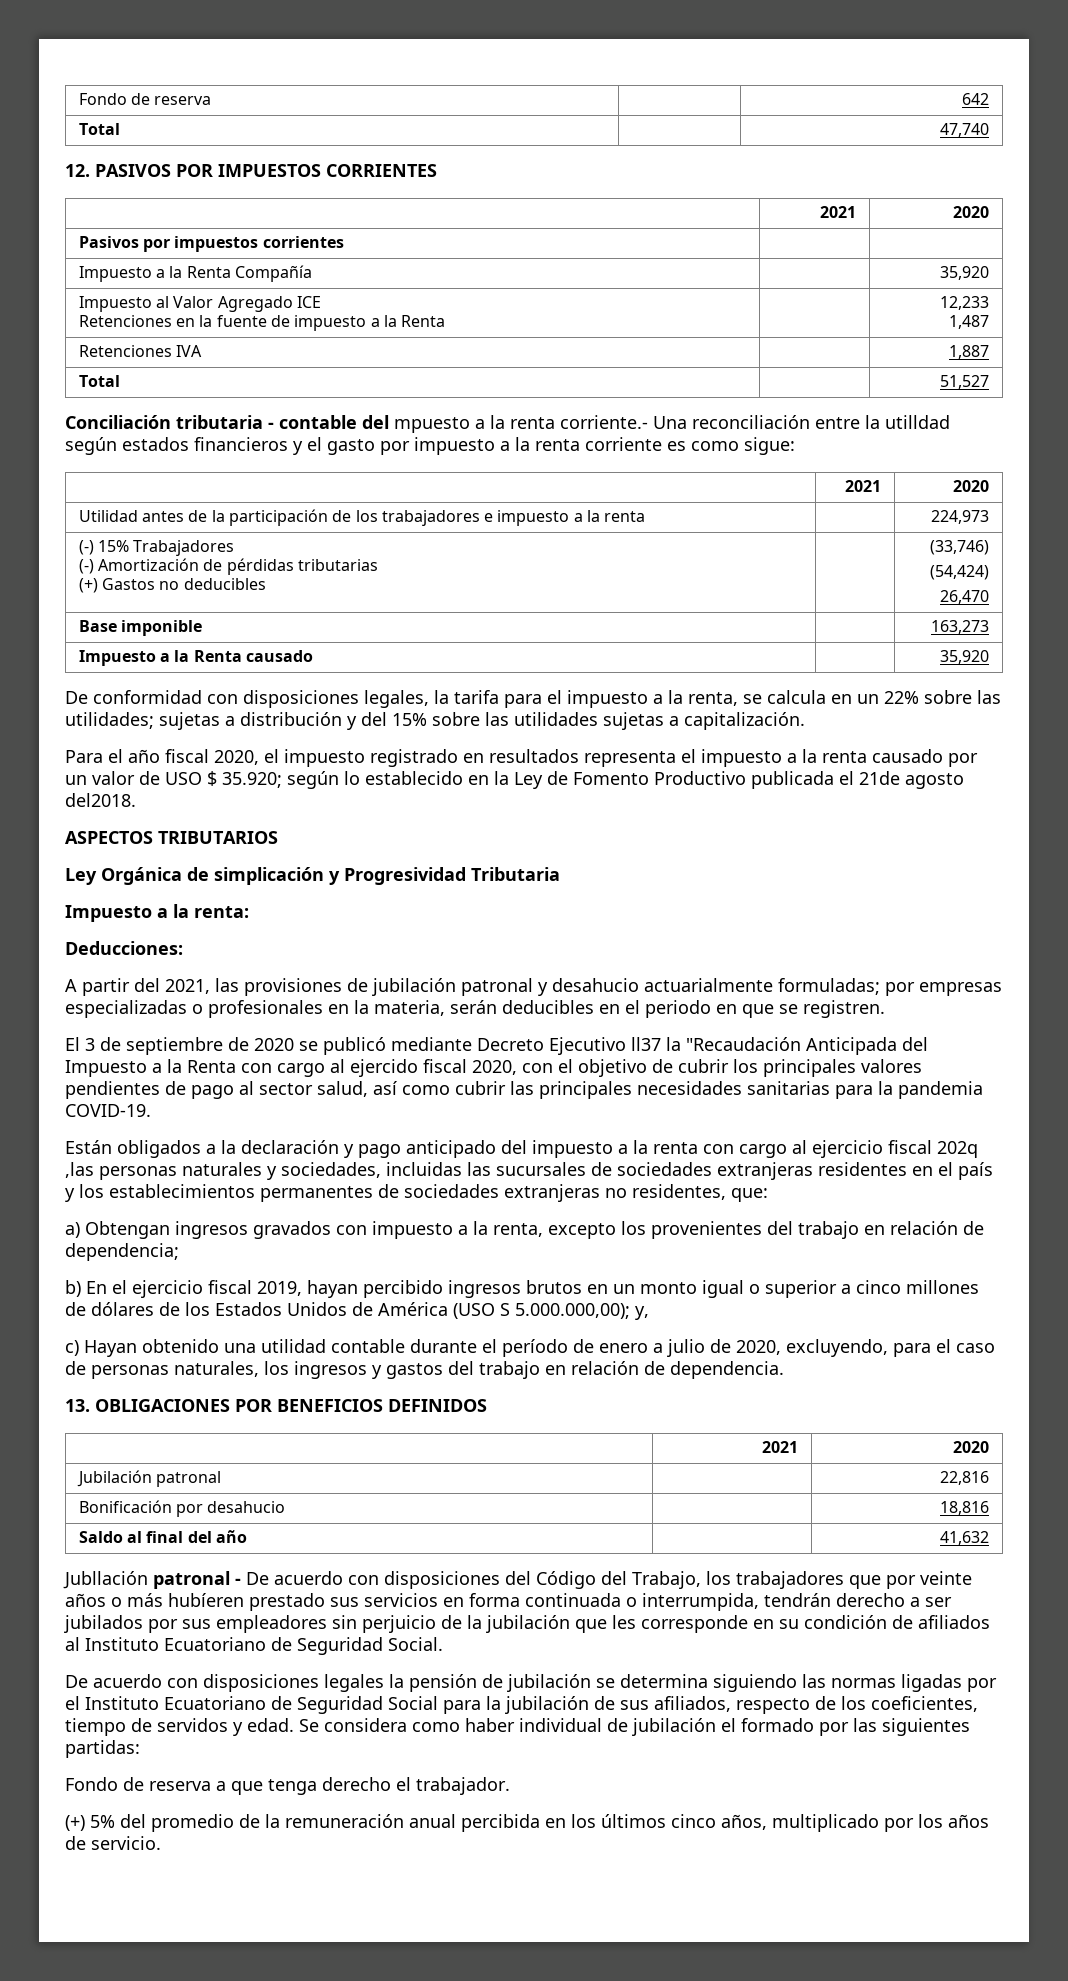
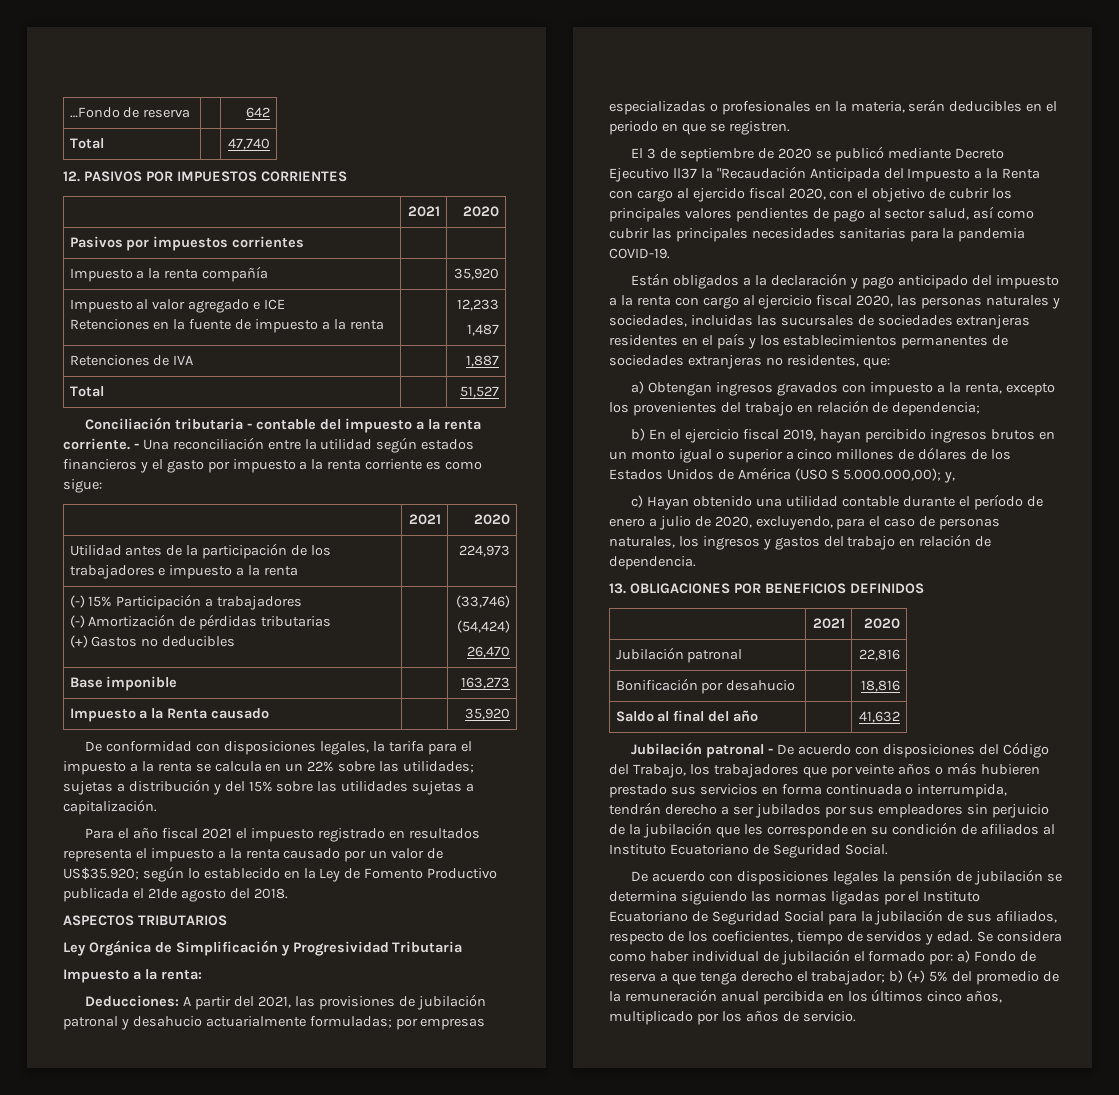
- Fondo de reserva | | 642
+ …Fondo de reserva | | 642
- Impuesto a la Renta Compañía | | 35,920
+ Impuesto a la renta compañía | | 35,920
- Impuesto al Valor Agregado ICE
- Retenciones en la fuente de impuesto a la Renta | | 12,233
+ Impuesto al valor agregado e ICE
+ Retenciones en la fuente de impuesto a la renta | | 12,233
- Retenciones IVA | | 1,887
+ Retenciones de IVA | | 1,887
- Conciliación tributaria - contable del mpuesto a la renta corriente.- Una reconciliación entre la utilldad según estados financieros y el gasto por impuesto a la renta corriente es como sigue:
+ Conciliación tributaria - contable del impuesto a la renta corriente. - Una reconciliación entre la utilidad según estados financieros y el gasto por impuesto a la renta corriente es como sigue:
- (-) 15% Trabajadores
+ (-) 15% Participación a trabajadores
- De conformidad con disposiciones legales, la tarifa para el impuesto a la renta, se calcula en un 22% sobre las utilidades; sujetas a distribución y del 15% sobre las utilidades sujetas a capitalización.
+ De conformidad con disposiciones legales, la tarifa para el impuesto a la renta se calcula en un 22% sobre las utilidades; sujetas a distribución y del 15% sobre las utilidades sujetas a capitalización.
- Para el año fiscal 2020, el impuesto registrado en resultados representa el impuesto a la renta causado por un valor de USO $ 35.920; según lo establecido en la Ley de Fomento Productivo publicada el 21de agosto del2018.
+ Para el año fiscal 2021 el impuesto registrado en resultados representa el impuesto a la renta causado por un valor de US$35.920; según lo establecido en la Ley de Fomento Productivo publicada el 21de agosto del 2018.
- Ley Orgánica de simplicación y Progresividad Tributaria
+ Ley Orgánica de Simplificación y Progresividad Tributaria
- Deducciones:
- A partir del 2021, las provisiones de jubilación patronal y desahucio actuarialmente formuladas; por empresas especializadas o profesionales en la materia, serán deducibles en el periodo en que se registren.
+ Deducciones: A partir del 2021, las provisiones de jubilación patronal y desahucio actuarialmente formuladas; por empresas especializadas o profesionales en la materia, serán deducibles en el periodo en que se registren.
- Están obligados a la declaración y pago anticipado del impuesto a la renta con cargo al ejercicio fiscal 202q ,las personas naturales y sociedades, incluidas las sucursales de sociedades extranjeras residentes en el país y los establecimientos permanentes de sociedades extranjeras no residentes, que:
+ Están obligados a la declaración y pago anticipado del impuesto a la renta con cargo al ejercicio fiscal 2020, las personas naturales y sociedades, incluidas las sucursales de sociedades extranjeras residentes en el país y los establecimientos permanentes de sociedades extranjeras no residentes, que:
- Jubllación patronal - De acuerdo con disposiciones del Código del Trabajo, los trabajadores que por veinte años o más hubíeren prestado sus servicios en forma continuada o interrumpida, tendrán derecho a ser jubilados por sus empleadores sin perjuicio de la jubilación que les corresponde en su condición de afiliados al Instituto Ecuatoriano de Seguridad Social.
+ Jubilación patronal - De acuerdo con disposiciones del Código del Trabajo, los trabajadores que por veinte años o más hubieren prestado sus servicios en forma continuada o interrumpida, tendrán derecho a ser jubilados por sus empleadores sin perjuicio de la jubilación que les corresponde en su condición de afiliados al Instituto Ecuatoriano de Seguridad Social.
- Se considera como haber individual de jubilación el formado por las siguientes partidas:
- Fondo de reserva a que tenga derecho el trabajador.
- (+) 5% del promedio de la remuneración anual percibida en los últimos cinco años, multiplicado por los años de servicio.
+ Se considera como haber individual de jubilación el formado por: a) Fondo de reserva a que tenga derecho el trabajador; b) (+) 5% del promedio de la remuneración anual percibida en los últimos cinco años, multiplicado por los años de servicio.

